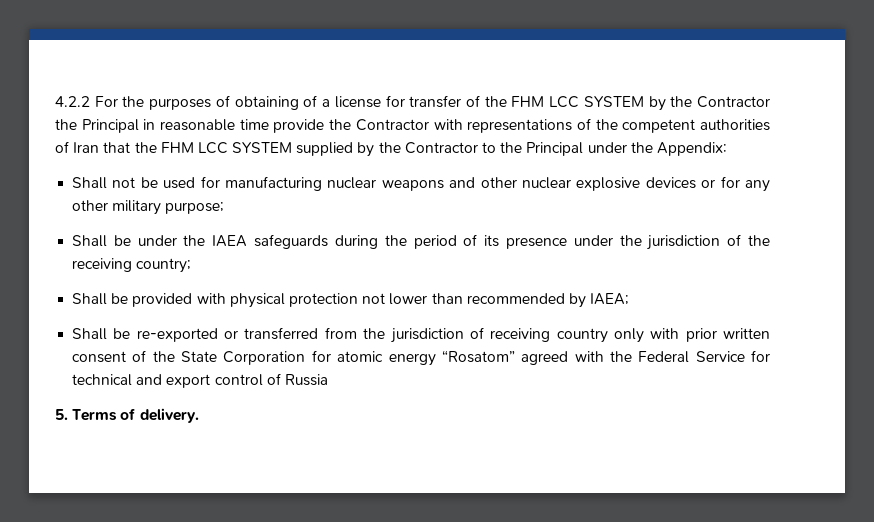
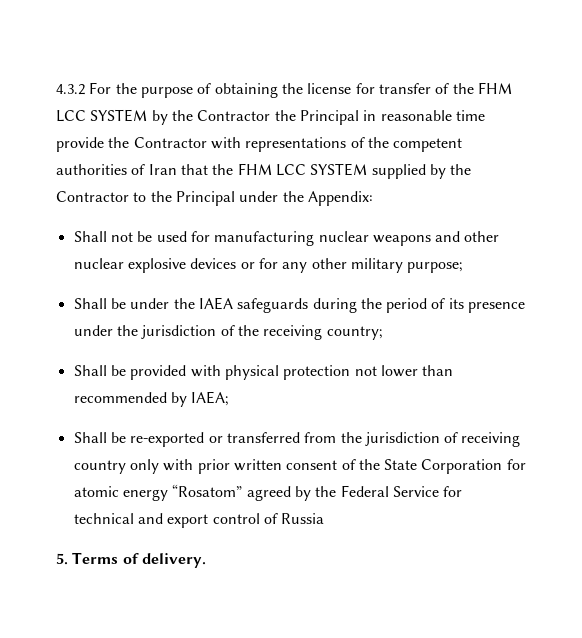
- 4.2.2 For the purposes of obtaining of a license for transfer of the FHM LCC SYSTEM by the Contractor the Principal in reasonable time provide the Contractor with representations of the competent authorities of Iran that the FHM LCC SYSTEM supplied by the Contractor to the Principal under the Appendix:
+ 4.3.2 For the purpose of obtaining the license for transfer of the FHM LCC SYSTEM by the Contractor the Principal in reasonable time provide the Contractor with representations of the competent authorities of Iran that the FHM LCC SYSTEM supplied by the Contractor to the Principal under the Appendix:
- Shall be re-exported or transferred from the jurisdiction of receiving country only with prior written consent of the State Corporation for atomic energy “Rosatom” agreed with the Federal Service for technical and export control of Russia
+ Shall be re-exported or transferred from the jurisdiction of receiving country only with prior written consent of the State Corporation for atomic energy “Rosatom” agreed by the Federal Service for technical and export control of Russia

